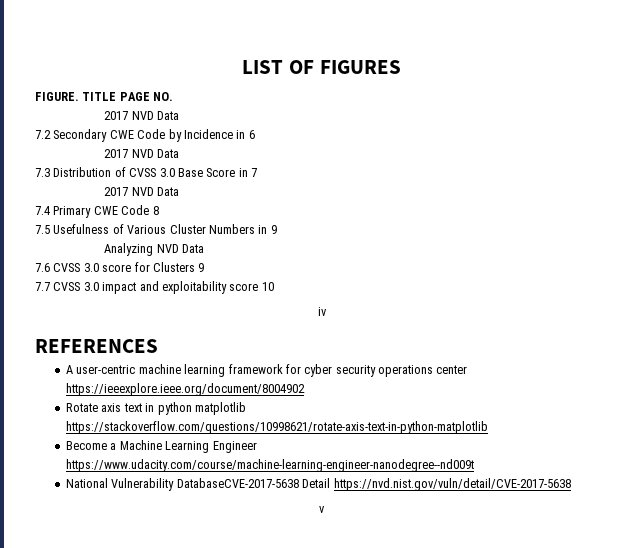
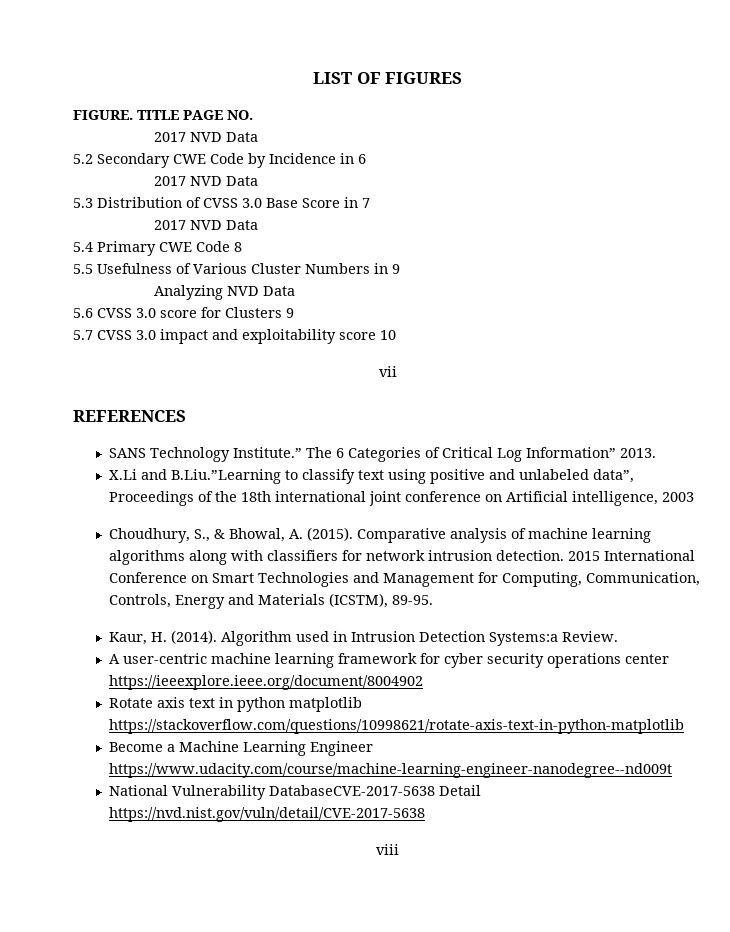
- 7.2 Secondary CWE Code by Incidence in 6
+ 5.2 Secondary CWE Code by Incidence in 6
- 7.3 Distribution of CVSS 3.0 Base Score in 7
+ 5.3 Distribution of CVSS 3.0 Base Score in 7
- 7.4 Primary CWE Code 8
+ 5.4 Primary CWE Code 8
- 7.5 Usefulness of Various Cluster Numbers in 9
+ 5.5 Usefulness of Various Cluster Numbers in 9
- 7.6 CVSS 3.0 score for Clusters 9
+ 5.6 CVSS 3.0 score for Clusters 9
- 7.7 CVSS 3.0 impact and exploitability score 10
+ 5.7 CVSS 3.0 impact and exploitability score 10
- iv
+ vii
+ SANS Technology Institute.” The 6 Categories of Critical Log Information” 2013.
+ X.Li and B.Liu.”Learning to classify text using positive and unlabeled data”, Proceedings of the 18th international joint conference on Artificial intelligence, 2003
+ Choudhury, S., & Bhowal, A. (2015). Comparative analysis of machine learning algorithms along with classifiers for network intrusion detection. 2015 International Conference on Smart Technologies and Management for Computing, Communication, Controls, Energy and Materials (ICSTM), 89-95.
+ Kaur, H. (2014). Algorithm used in Intrusion Detection Systems:a Review.
- v
+ viii

